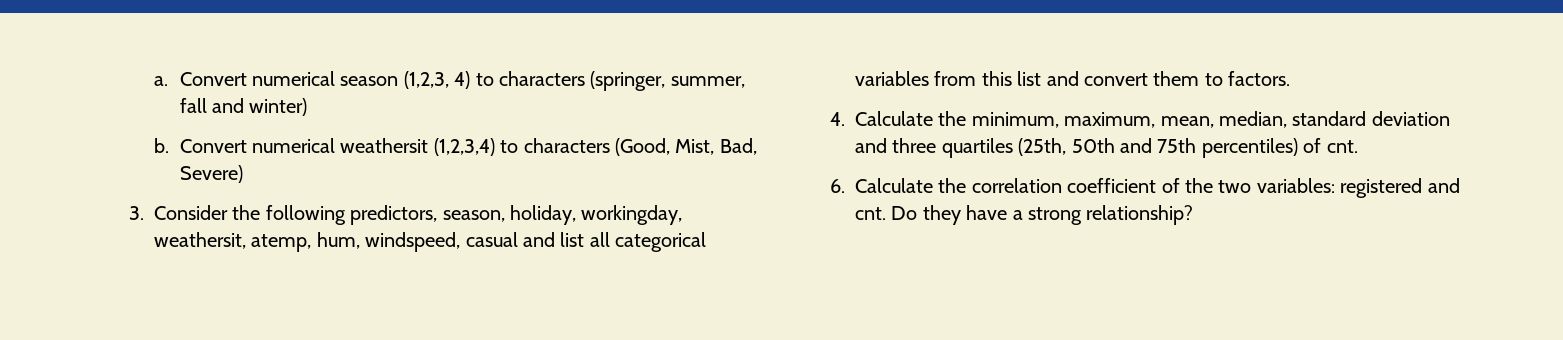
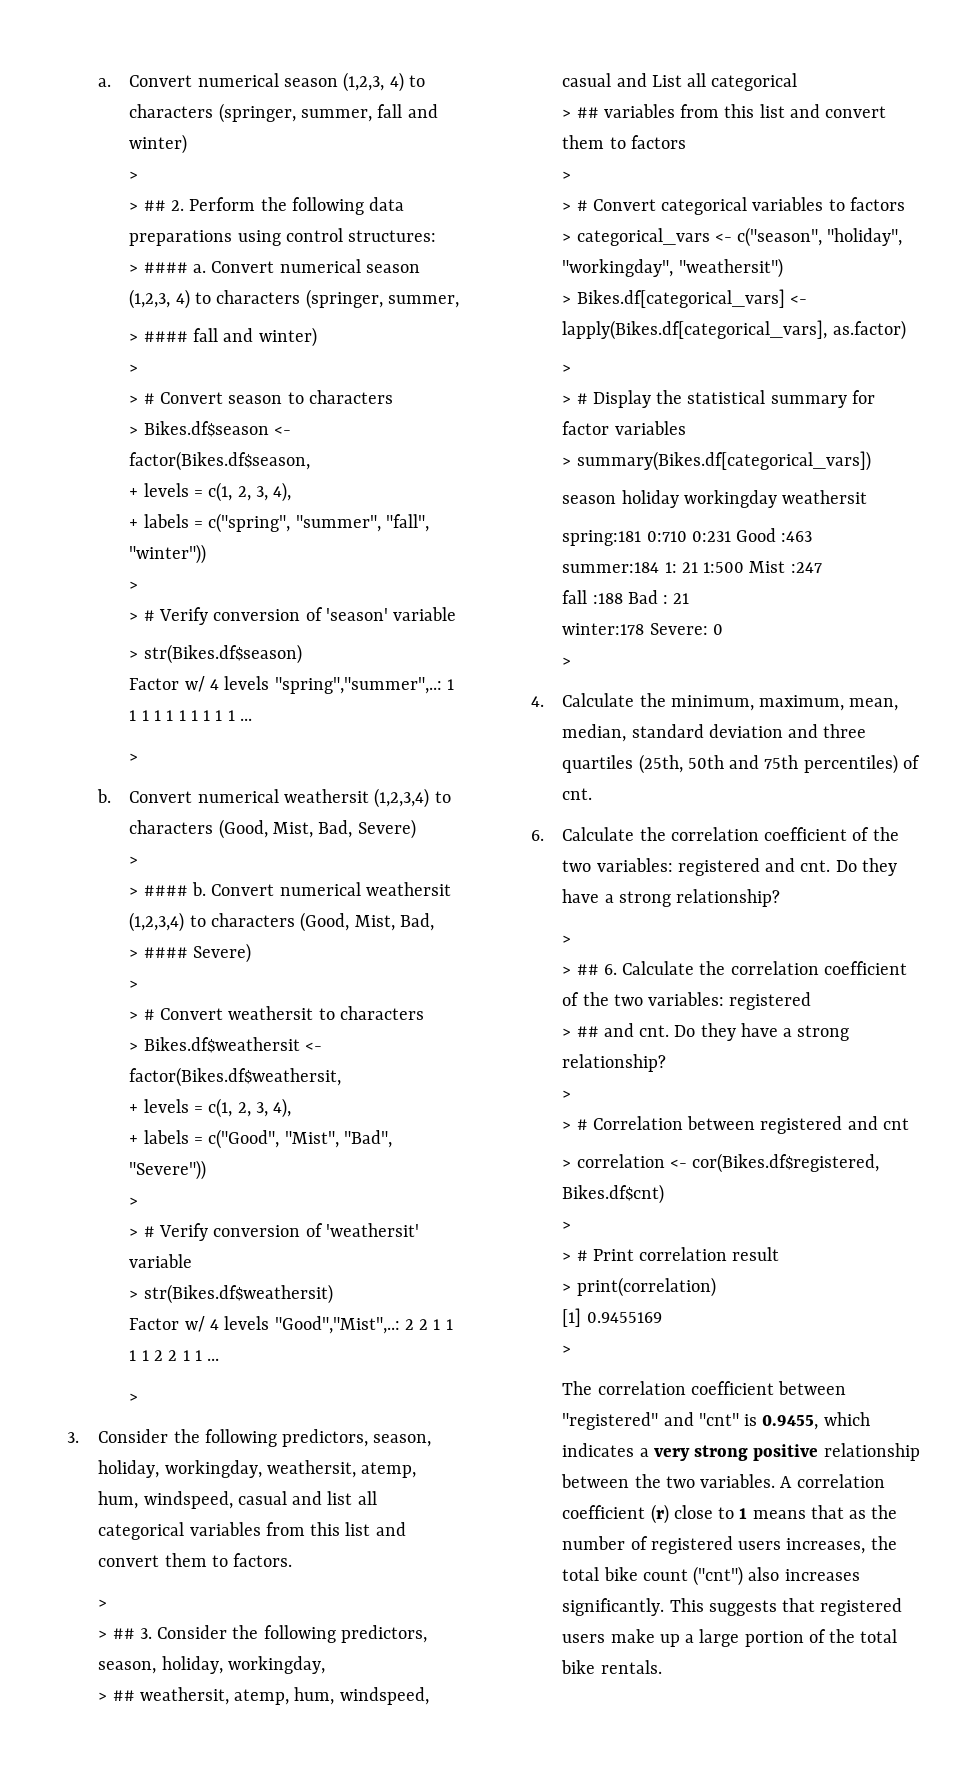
  Convert numerical season (1,2,3, 4) to characters (springer, summer, fall and winter)
+ >
+ > ## 2. Perform the following data preparations using control structures:
+ > #### a. Convert numerical season (1,2,3, 4) to characters (springer, summer,
+ > #### fall and winter)
+ >
+ > # Convert season to characters
+ > Bikes.df$season <- factor(Bikes.df$season,
+ + levels = c(1, 2, 3, 4),
+ + labels = c("spring", "summer", "fall", "winter"))
+ >
+ > # Verify conversion of 'season' variable
+ > str(Bikes.df$season)
+ Factor w/ 4 levels "spring","summer",..: 1 1 1 1 1 1 1 1 1 1 ...
+ >
  Convert numerical weathersit (1,2,3,4) to characters (Good, Mist, Bad, Severe)
+ >
+ > #### b. Convert numerical weathersit (1,2,3,4) to characters (Good, Mist, Bad,
+ > #### Severe)
+ >
+ > # Convert weathersit to characters
+ > Bikes.df$weathersit <- factor(Bikes.df$weathersit,
+ + levels = c(1, 2, 3, 4),
+ + labels = c("Good", "Mist", "Bad", "Severe"))
+ >
+ > # Verify conversion of 'weathersit' variable
+ > str(Bikes.df$weathersit)
+ Factor w/ 4 levels "Good","Mist",..: 2 2 1 1 1 1 2 2 1 1 ...
+ >
  3. Consider the following predictors, season, holiday, workingday, weathersit, atemp, hum, windspeed, casual and list all categorical variables from this list and convert them to factors.
+ >
+ > ## 3. Consider the following predictors, season, holiday, workingday,
+ > ## weathersit, atemp, hum, windspeed, casual and List all categorical
+ > ## variables from this list and convert them to factors
+ >
+ > # Convert categorical variables to factors
+ > categorical_vars <- c("season", "holiday", "workingday", "weathersit")
+ > Bikes.df[categorical_vars] <- lapply(Bikes.df[categorical_vars], as.factor)
+ >
+ > # Display the statistical summary for factor variables
+ > summary(Bikes.df[categorical_vars])
+ season holiday workingday weathersit
+ spring:181 0:710 0:231 Good :463
+ summer:184 1: 21 1:500 Mist :247
+ fall :188 Bad : 21
+ winter:178 Severe: 0
+ >
  6. Calculate the correlation coefficient of the two variables: registered and cnt. Do they have a strong relationship?
+ >
+ > ## 6. Calculate the correlation coefficient of the two variables: registered
+ > ## and cnt. Do they have a strong relationship?
+ >
+ > # Correlation between registered and cnt
+ > correlation <- cor(Bikes.df$registered, Bikes.df$cnt)
+ >
+ > # Print correlation result
+ > print(correlation)
+ [1] 0.9455169
+ >
+ The correlation coefficient between "registered" and "cnt" is 0.9455, which indicates a very strong positive relationship between the two variables. A correlation coefficient (r) close to 1 means that as the number of registered users increases, the total bike count ("cnt") also increases significantly. This suggests that registered users make up a large portion of the total bike rentals.

